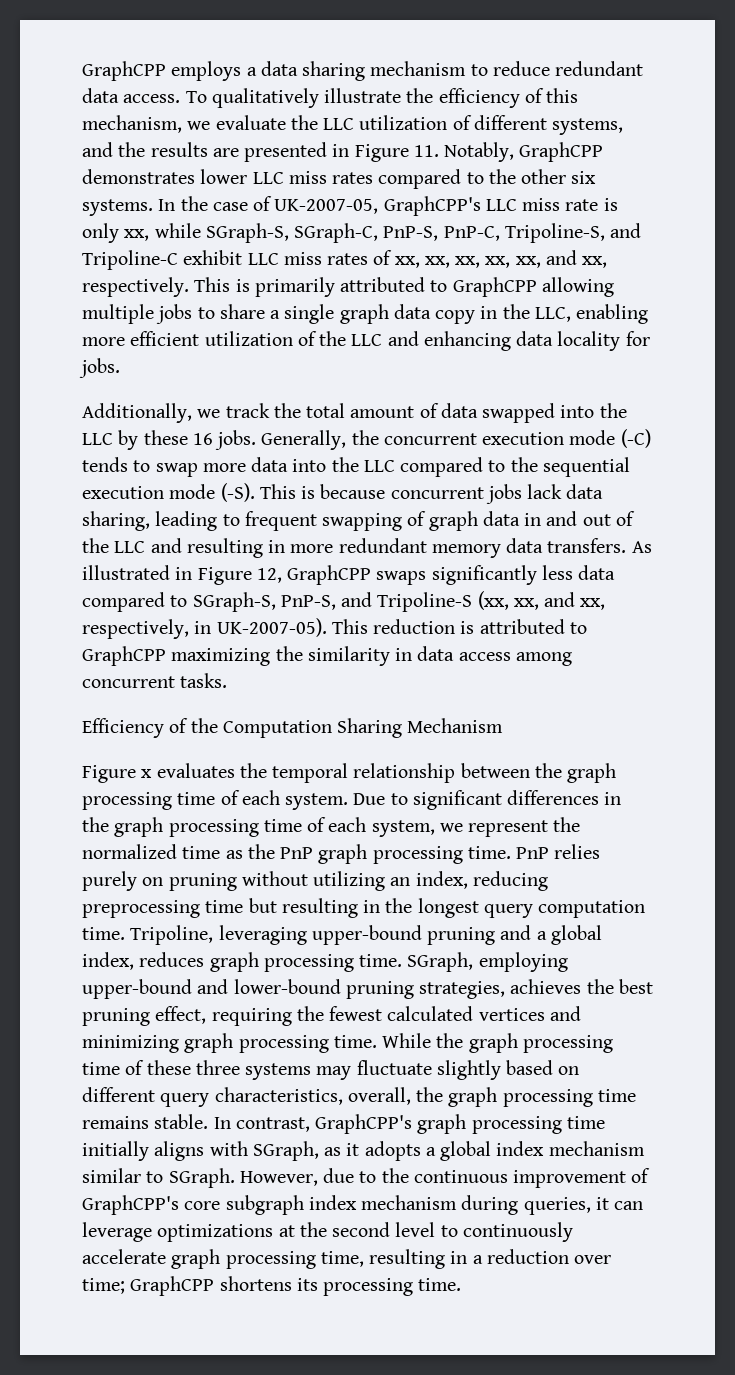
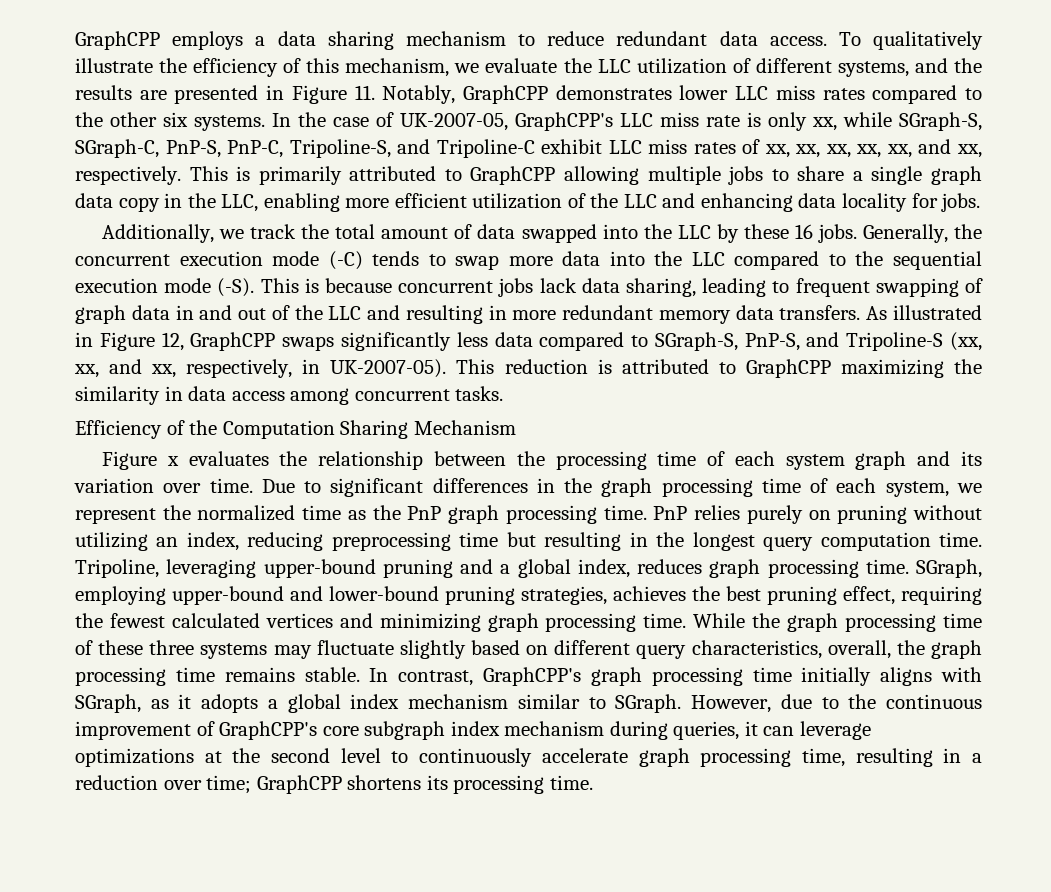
- Figure x evaluates the temporal relationship between the graph processing time of each system.
+ Figure x evaluates the relationship between the processing time of each system graph and its variation over time.

